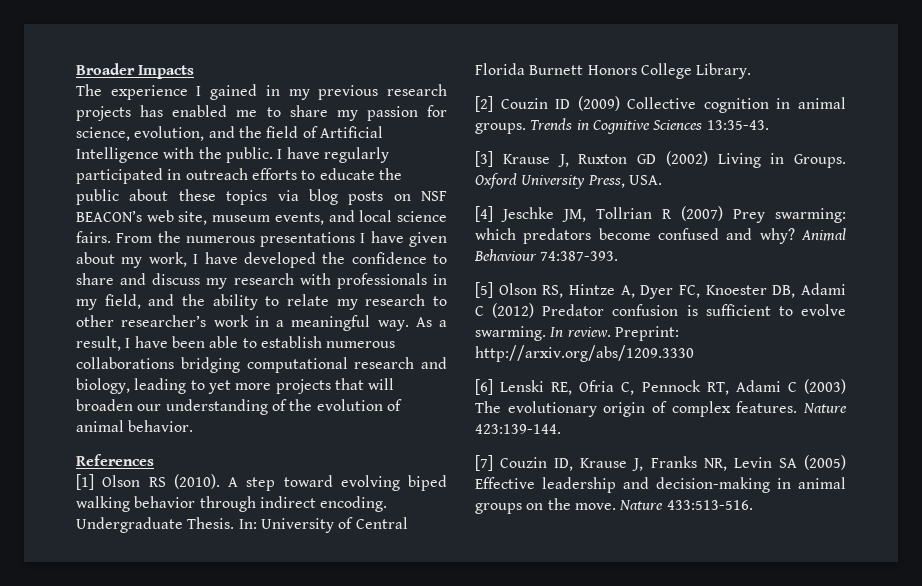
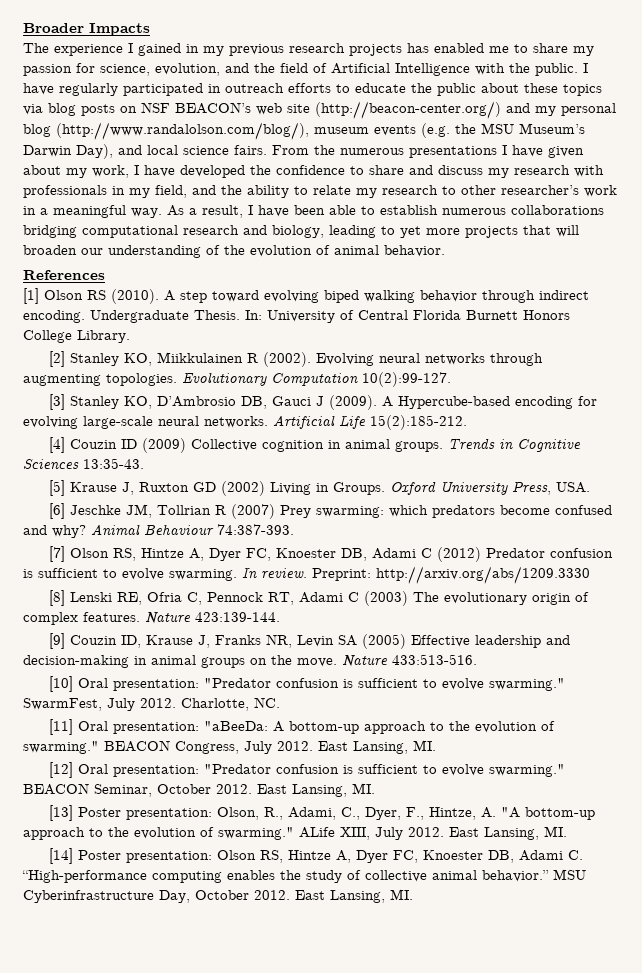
- I have regularly participated in outreach efforts to educate the public about these topics via blog posts on NSF BEACON’s web site, museum events, and local science fairs.
+ I have regularly participated in outreach efforts to educate the public about these topics via blog posts on NSF BEACON’s web site (http://beacon-center.org/) and my personal blog (http://www.randalolson.com/blog/), museum events (e.g. the MSU Museum’s Darwin Day), and local science fairs.
- [2] Couzin ID (2009) Collective cognition in animal groups.
+ [2] Stanley KO, Miikkulainen R (2002). Evolving neural networks through augmenting topologies. Evolutionary Computation 10(2):99-127.
+ [3] Stanley KO, D’Ambrosio DB, Gauci J (2009). A Hypercube-based encoding for evolving large-scale neural networks. Artificial Life 15(2):185-212.
+ [4] Couzin ID (2009) Collective cognition in animal groups.
- [3] Krause J, Ruxton GD (2002) Living in Groups.
+ [5] Krause J, Ruxton GD (2002) Living in Groups.
- [4] Jeschke JM, Tollrian R (2007) Prey swarming: which predators become confused and why?
+ [6] Jeschke JM, Tollrian R (2007) Prey swarming: which predators become confused and why?
- [5] Olson RS, Hintze A, Dyer FC, Knoester DB, Adami C (2012) Predator confusion is sufficient to evolve swarming.
+ [7] Olson RS, Hintze A, Dyer FC, Knoester DB, Adami C (2012) Predator confusion is sufficient to evolve swarming.
- [6] Lenski RE, Ofria C, Pennock RT, Adami C (2003) The evolutionary origin of complex features.
+ [8] Lenski RE, Ofria C, Pennock RT, Adami C (2003) The evolutionary origin of complex features.
- [7] Couzin ID, Krause J, Franks NR, Levin SA (2005) Effective leadership and decision-making in animal groups on the move.
+ [9] Couzin ID, Krause J, Franks NR, Levin SA (2005) Effective leadership and decision-making in animal groups on the move.
+ [10] Oral presentation: "Predator confusion is sufficient to evolve swarming." SwarmFest, July 2012. Charlotte, NC.
+ [11] Oral presentation: "aBeeDa: A bottom-up approach to the evolution of swarming." BEACON Congress, July 2012. East Lansing, MI.
+ [12] Oral presentation: "Predator confusion is sufficient to evolve swarming." BEACON Seminar, October 2012. East Lansing, MI.
+ [13] Poster presentation: Olson, R., Adami, C., Dyer, F., Hintze, A. "A bottom-up approach to the evolution of swarming." ALife XIII, July 2012. East Lansing, MI.
+ [14] Poster presentation: Olson RS, Hintze A, Dyer FC, Knoester DB, Adami C. “High-performance computing enables the study of collective animal behavior.” MSU Cyberinfrastructure Day, October 2012. East Lansing, MI.

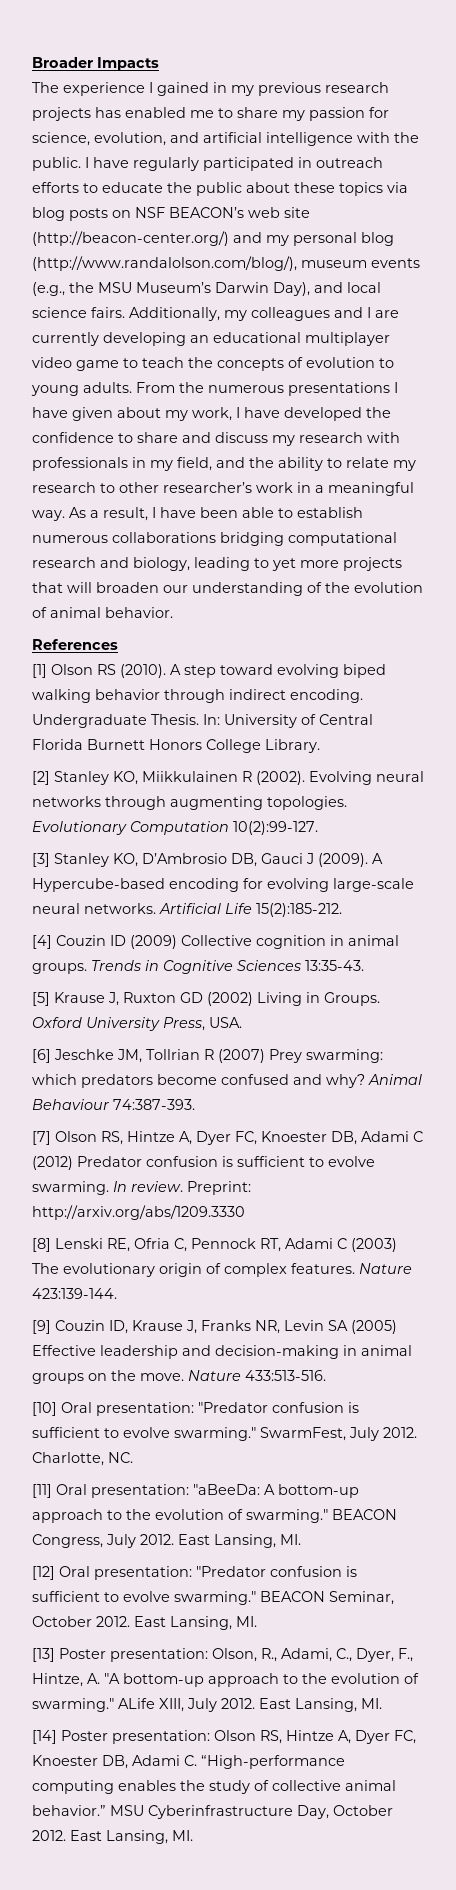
- The experience I gained in my previous research projects has enabled me to share my passion for science, evolution, and the field of Artificial Intelligence with the public.
+ The experience I gained in my previous research projects has enabled me to share my passion for science, evolution, and artificial intelligence with the public.
- I have regularly participated in outreach efforts to educate the public about these topics via blog posts on NSF BEACON’s web site (http://beacon-center.org/) and my personal blog (http://www.randalolson.com/blog/), museum events (e.g. the MSU Museum’s Darwin Day), and local science fairs.
+ I have regularly participated in outreach efforts to educate the public about these topics via blog posts on NSF BEACON’s web site (http://beacon-center.org/) and my personal blog (http://www.randalolson.com/blog/), museum events (e.g., the MSU Museum’s Darwin Day), and local science fairs.
+ Additionally, my colleagues and I are currently developing an educational multiplayer video game to teach the concepts of evolution to young adults.

